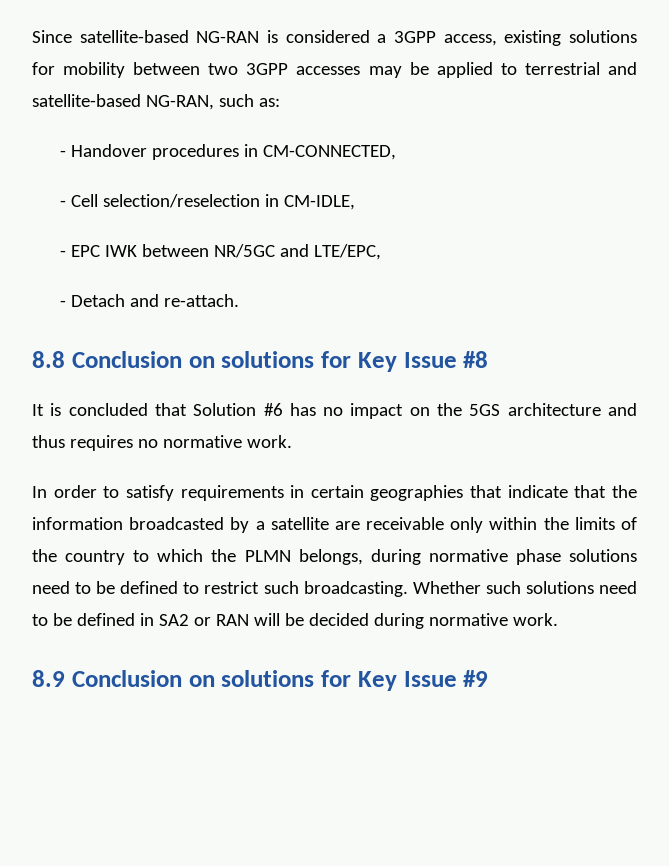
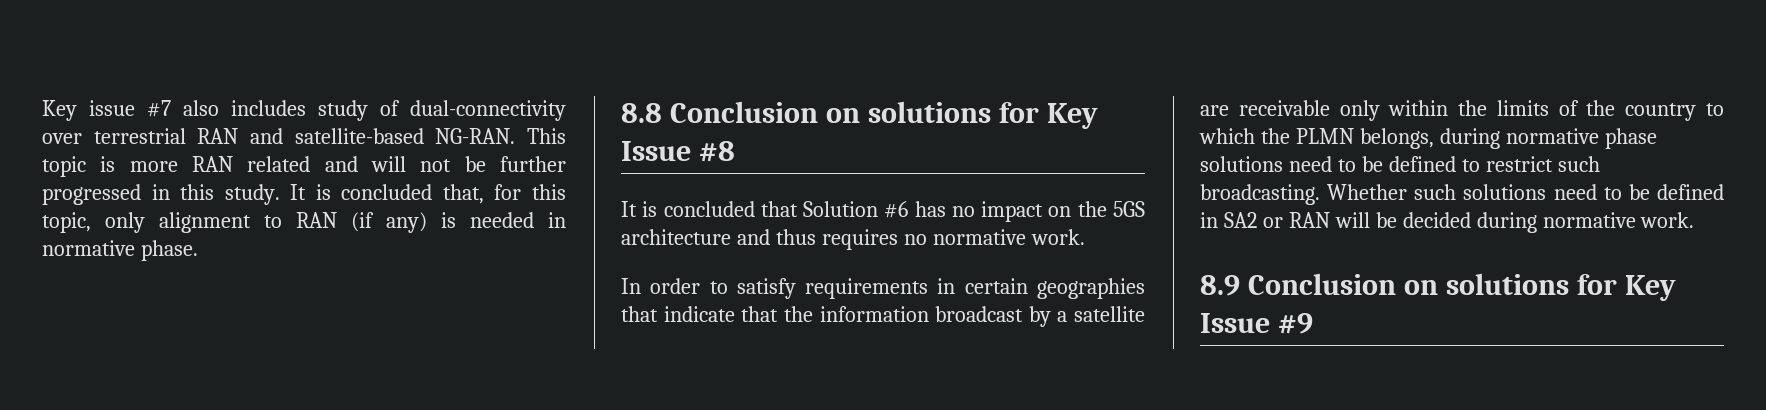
- Since satellite-based NG-RAN is considered a 3GPP access, existing solutions for mobility between two 3GPP accesses may be applied to terrestrial and satellite-based NG-RAN, such as:
- - Handover procedures in CM-CONNECTED,
- - Cell selection/reselection in CM-IDLE,
- - EPC IWK between NR/5GC and LTE/EPC,
- - Detach and re-attach.
+ Key issue #7 also includes study of dual-connectivity over terrestrial RAN and satellite-based NG-RAN. This topic is more RAN related and will not be further progressed in this study. It is concluded that, for this topic, only alignment to RAN (if any) is needed in normative phase.
- In order to satisfy requirements in certain geographies that indicate that the information broadcasted by a satellite are receivable only within the limits of the country to which the PLMN belongs, during normative phase solutions need to be defined to restrict such broadcasting.
+ In order to satisfy requirements in certain geographies that indicate that the information broadcast by a satellite are receivable only within the limits of the country to which the PLMN belongs, during normative phase solutions need to be defined to restrict such broadcasting.

